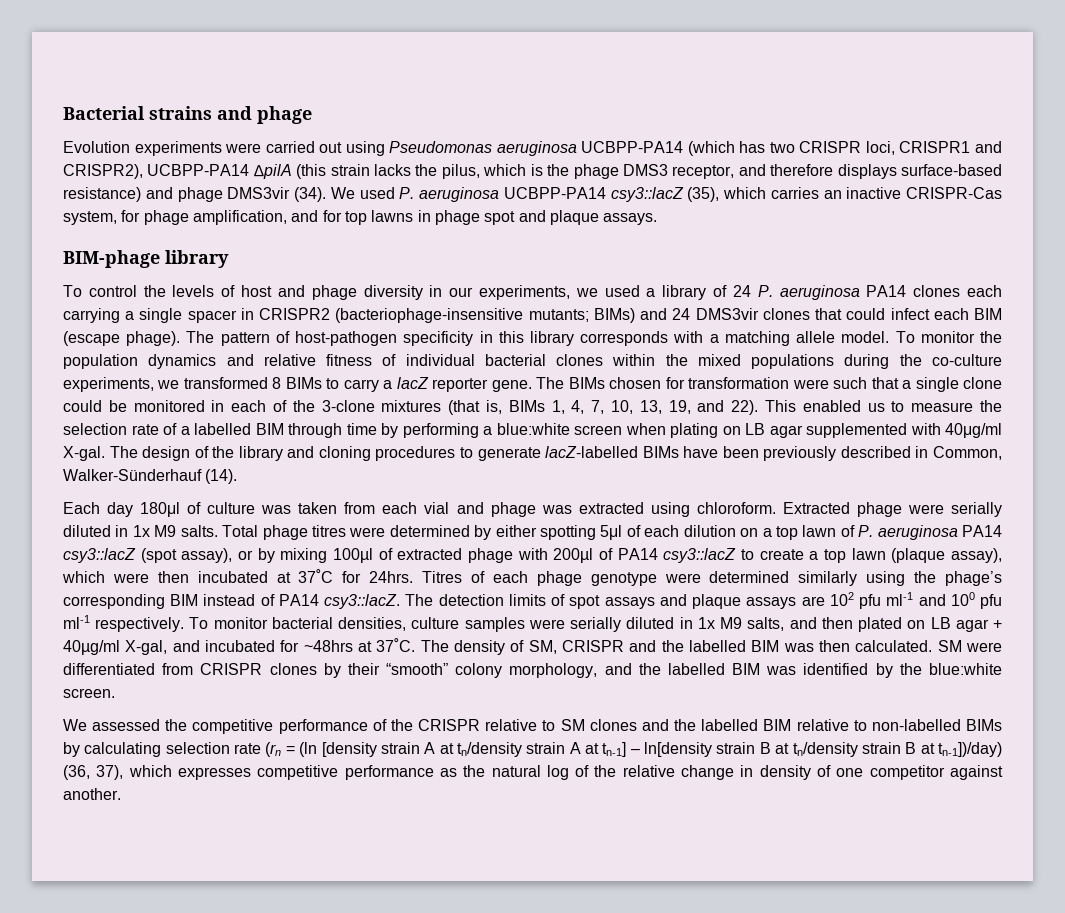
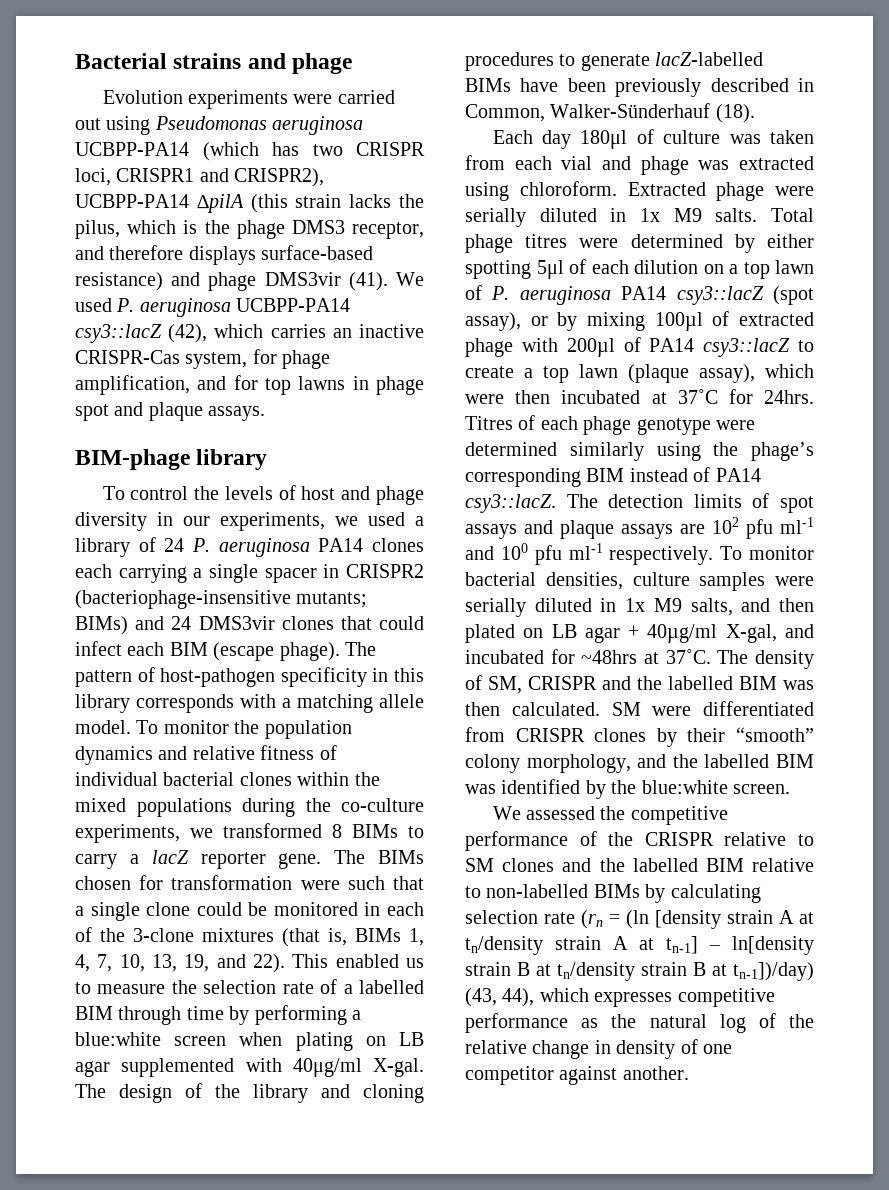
- Evolution experiments were carried out using Pseudomonas aeruginosa UCBPP-PA14 (which has two CRISPR loci, CRISPR1 and CRISPR2), UCBPP-PA14 ∆pilA (this strain lacks the pilus, which is the phage DMS3 receptor, and therefore displays surface-based resistance) and phage DMS3vir (34).
+ Evolution experiments were carried out using Pseudomonas aeruginosa UCBPP-PA14 (which has two CRISPR loci, CRISPR1 and CRISPR2), UCBPP-PA14 ∆pilA (this strain lacks the pilus, which is the phage DMS3 receptor, and therefore displays surface-based resistance) and phage DMS3vir (41).
- We used P. aeruginosa UCBPP-PA14 csy3::lacZ (35), which carries an inactive CRISPR-Cas system, for phage amplification, and for top lawns in phage spot and plaque assays.
+ We used P. aeruginosa UCBPP-PA14 csy3::lacZ (42), which carries an inactive CRISPR-Cas system, for phage amplification, and for top lawns in phage spot and plaque assays.
- The design of the library and cloning procedures to generate lacZ-labelled BIMs have been previously described in Common, Walker-Sünderhauf (14).
+ The design of the library and cloning procedures to generate lacZ-labelled BIMs have been previously described in Common, Walker-Sünderhauf (18).
- We assessed the competitive performance of the CRISPR relative to SM clones and the labelled BIM relative to non-labelled BIMs by calculating selection rate (rn = (ln [density strain A at tn/density strain A at tn-1] – ln[density strain B at tn/density strain B at tn-1])/day) (36, 37), which expresses competitive performance as the natural log of the relative change in density of one competitor against another.
+ We assessed the competitive performance of the CRISPR relative to SM clones and the labelled BIM relative to non-labelled BIMs by calculating selection rate (rn = (ln [density strain A at tn/density strain A at tn-1] – ln[density strain B at tn/density strain B at tn-1])/day) (43, 44), which expresses competitive performance as the natural log of the relative change in density of one competitor against another.

